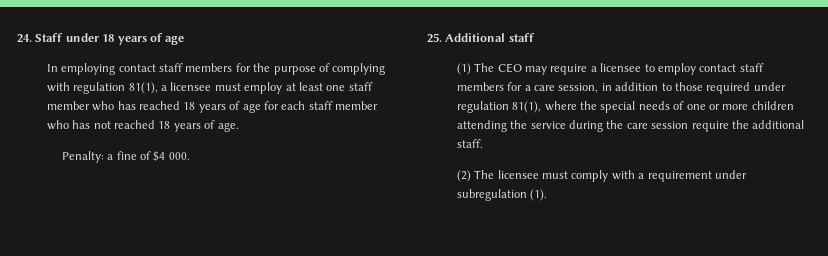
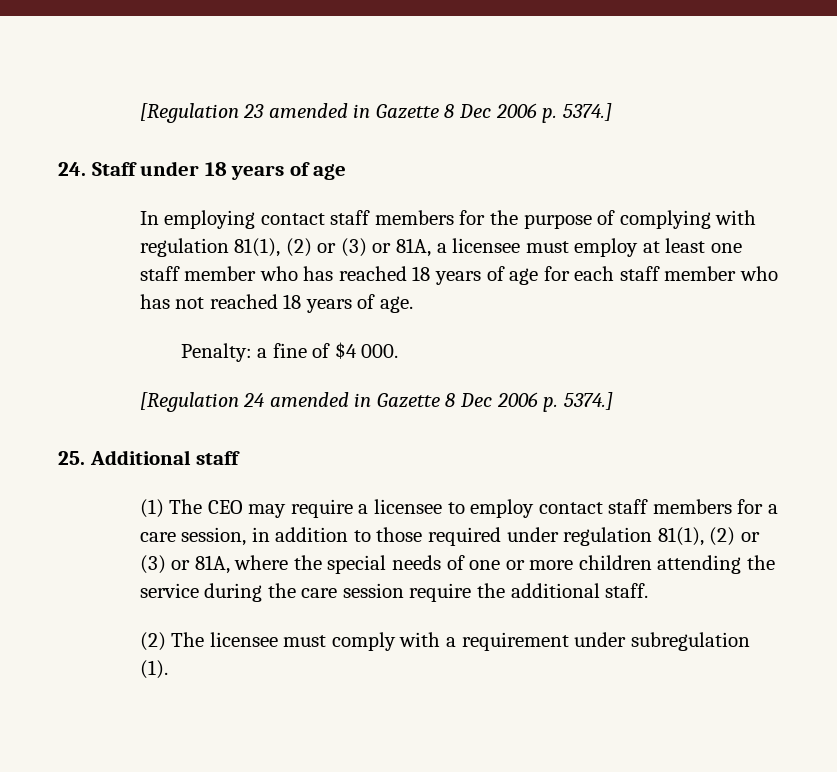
+ [Regulation 23 amended in Gazette 8 Dec 2006 p. 5374.]
- In employing contact staff members for the purpose of complying with regulation 81(1), a licensee must employ at least one staff member who has reached 18 years of age for each staff member who has not reached 18 years of age.
+ In employing contact staff members for the purpose of complying with regulation 81(1), (2) or (3) or 81A, a licensee must employ at least one staff member who has reached 18 years of age for each staff member who has not reached 18 years of age.
+ [Regulation 24 amended in Gazette 8 Dec 2006 p. 5374.]
- (1) The CEO may require a licensee to employ contact staff members for a care session, in addition to those required under regulation 81(1), where the special needs of one or more children attending the service during the care session require the additional staff.
+ (1) The CEO may require a licensee to employ contact staff members for a care session, in addition to those required under regulation 81(1), (2) or (3) or 81A, where the special needs of one or more children attending the service during the care session require the additional staff.

